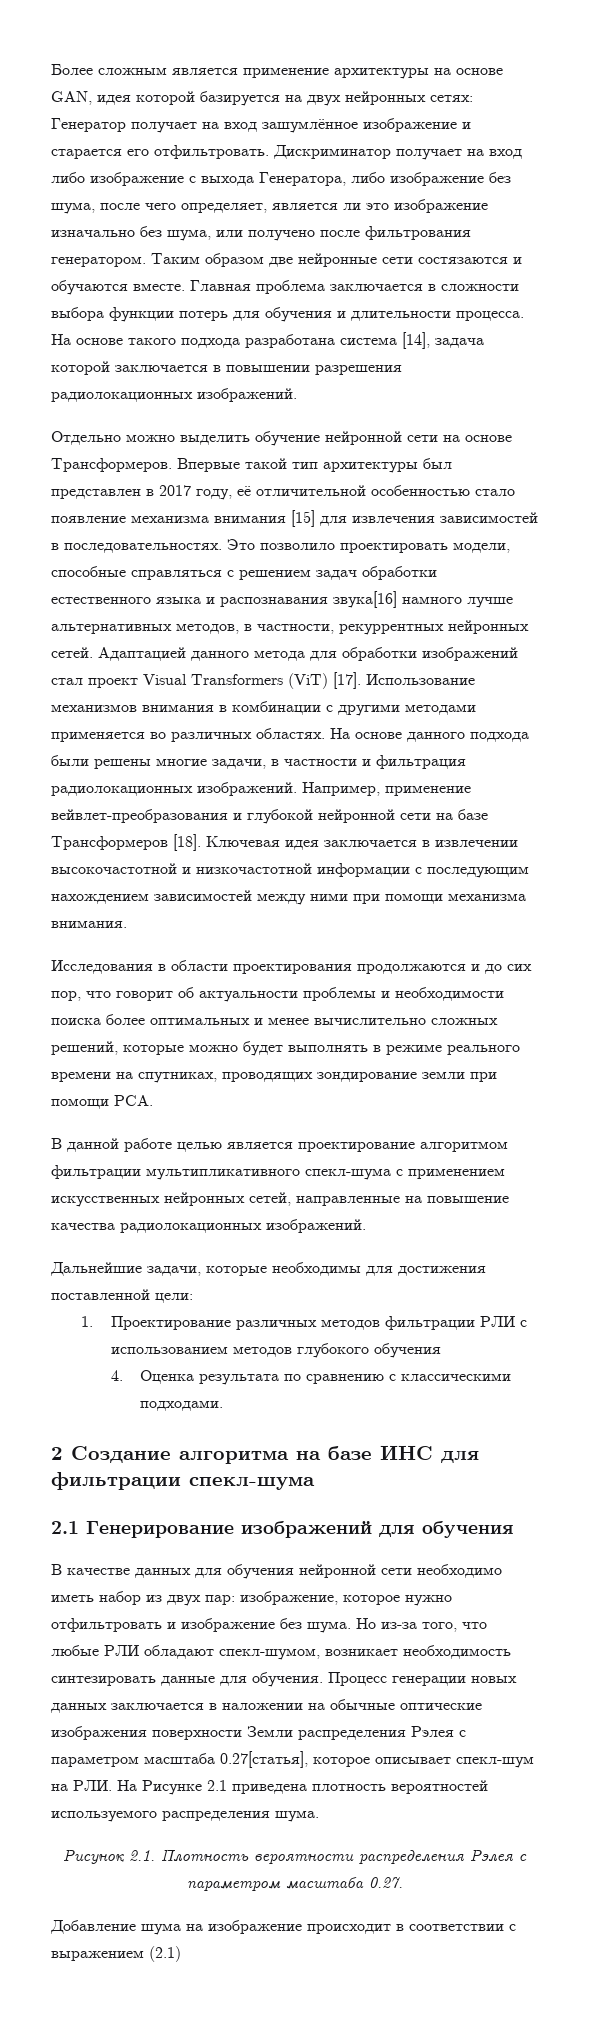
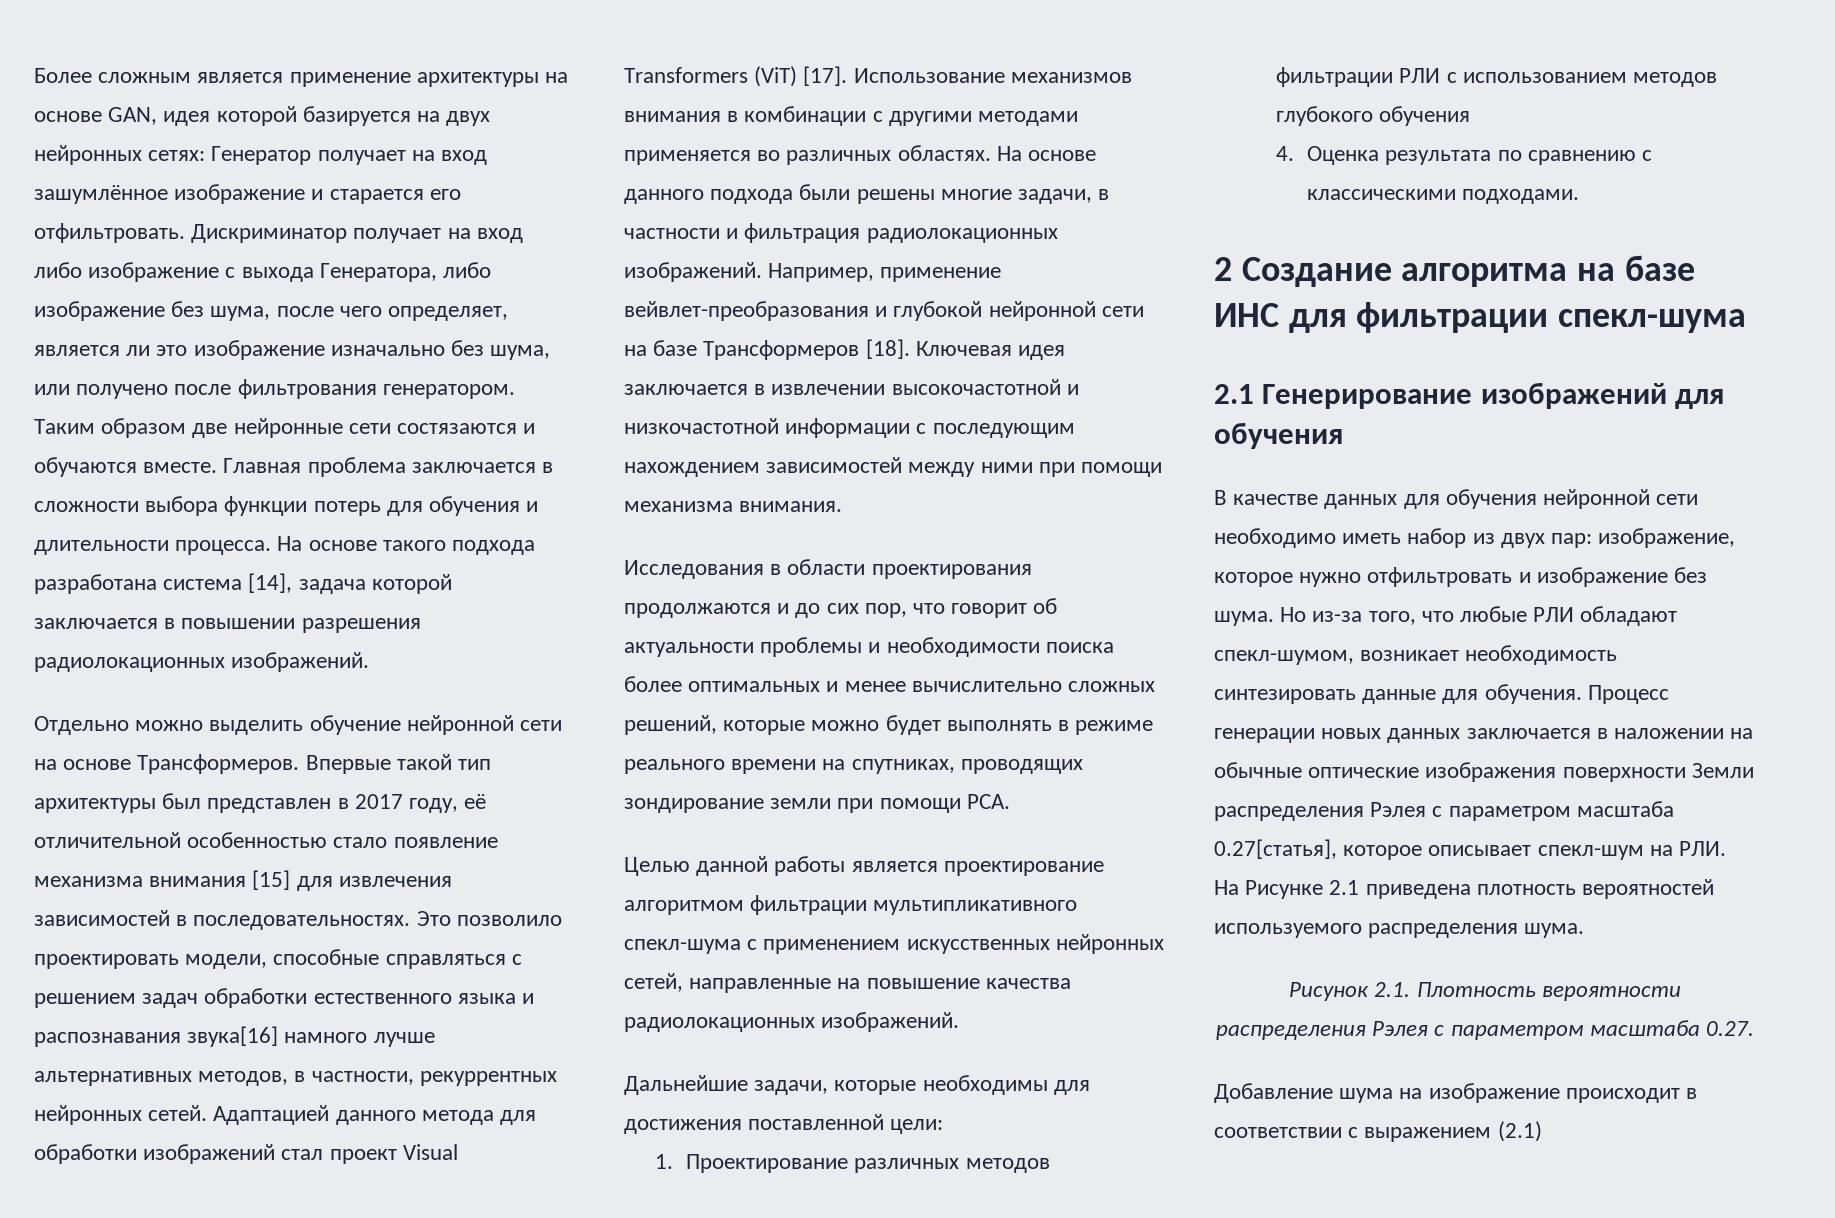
- В данной работе целью является проектирование алгоритмом фильтрации мультипликативного спекл-шума с применением искусственных нейронных сетей, направленные на повышение качества радиолокационных изображений.
+ Целью данной работы является проектирование алгоритмом фильтрации мультипликативного спекл-шума с применением искусственных нейронных сетей, направленные на повышение качества радиолокационных изображений.

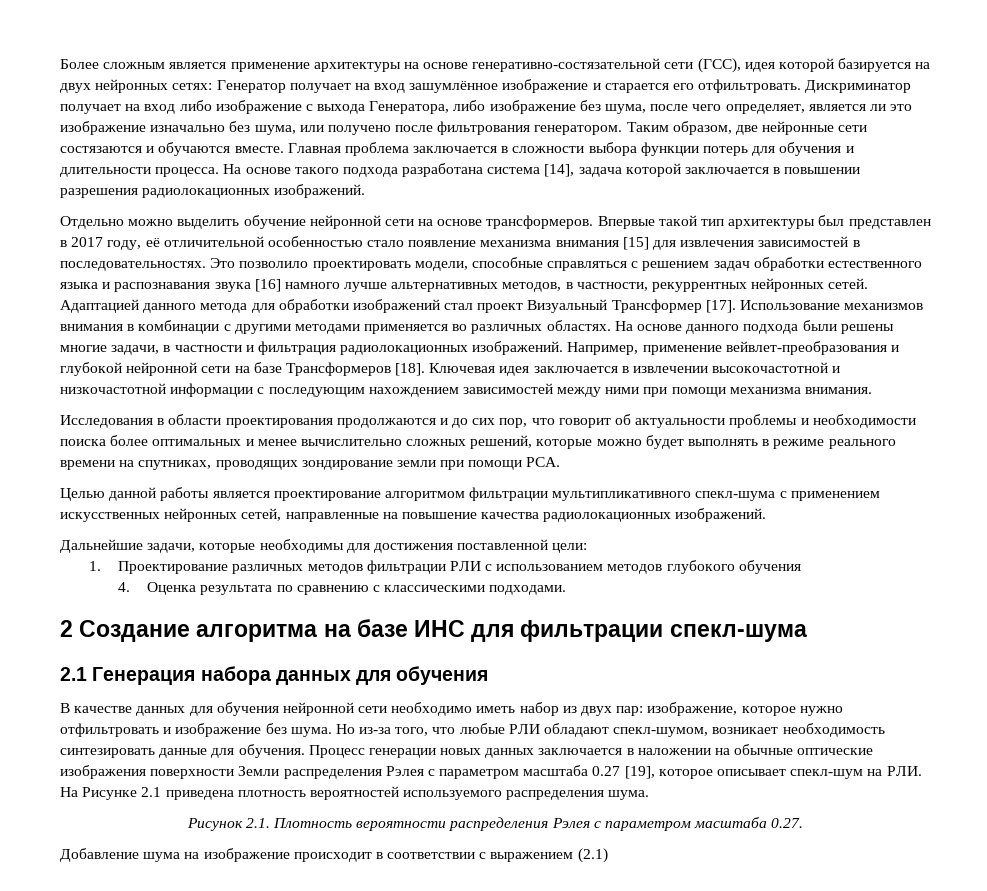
- Более сложным является применение архитектуры на основе GAN, идея которой базируется на двух нейронных сетях: Генератор получает на вход зашумлённое изображение и старается его отфильтровать.
+ Более сложным является применение архитектуры на основе генеративно-состязательной сети (ГСС), идея которой базируется на двух нейронных сетях: Генератор получает на вход зашумлённое изображение и старается его отфильтровать.
- Таким образом две нейронные сети состязаются и обучаются вместе.
+ Таким образом, две нейронные сети состязаются и обучаются вместе.
- Отдельно можно выделить обучение нейронной сети на основе Трансформеров.
+ Отдельно можно выделить обучение нейронной сети на основе трансформеров.
- Это позволило проектировать модели, способные справляться с решением задач обработки естественного языка и распознавания звука[16] намного лучше альтернативных методов, в частности, рекуррентных нейронных сетей.
+ Это позволило проектировать модели, способные справляться с решением задач обработки естественного языка и распознавания звука [16] намного лучше альтернативных методов, в частности, рекуррентных нейронных сетей.
- Адаптацией данного метода для обработки изображений стал проект Visual Transformers (ViT) [17].
+ Адаптацией данного метода для обработки изображений стал проект Визуальный Трансформер [17].
- 2.1 Генерирование изображений для обучения
+ 2.1 Генерация набора данных для обучения
- Процесс генерации новых данных заключается в наложении на обычные оптические изображения поверхности Земли распределения Рэлея с параметром масштаба 0.27[статья], которое описывает спекл-шум на РЛИ. На Рисунке 2.1 приведена плотность вероятностей используемого распределения шума.
+ Процесс генерации новых данных заключается в наложении на обычные оптические изображения поверхности Земли распределения Рэлея с параметром масштаба 0.27 [19], которое описывает спекл-шум на РЛИ. На Рисунке 2.1 приведена плотность вероятностей используемого распределения шума.

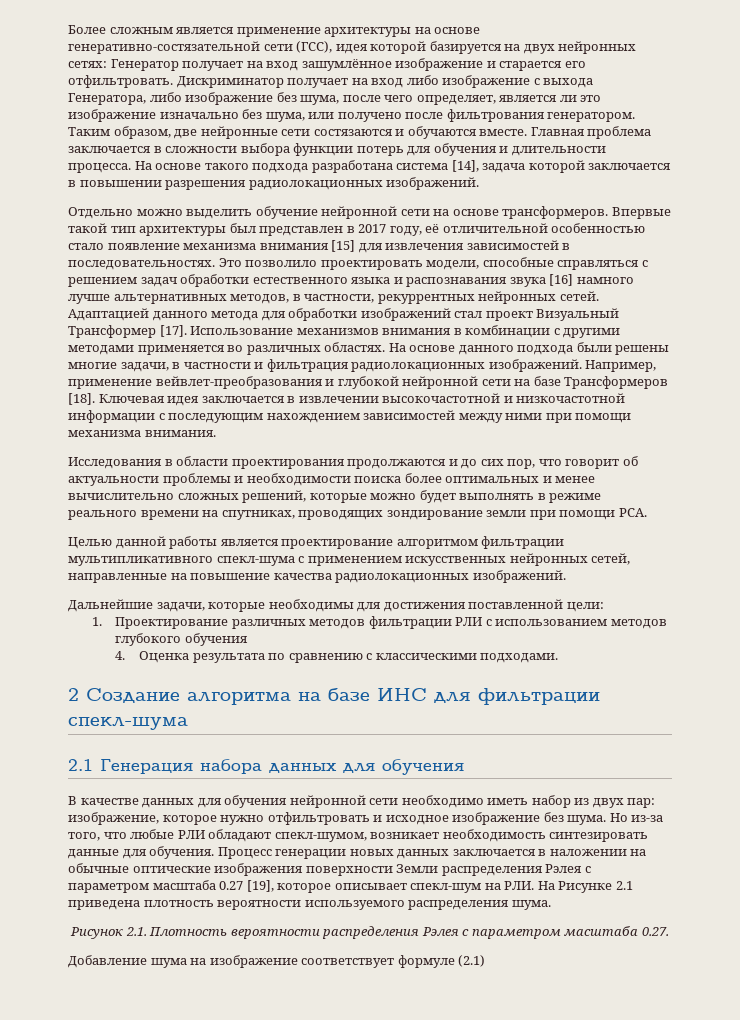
- В качестве данных для обучения нейронной сети необходимо иметь набор из двух пар: изображение, которое нужно отфильтровать и изображение без шума.
+ В качестве данных для обучения нейронной сети необходимо иметь набор из двух пар: изображение, которое нужно отфильтровать и исходное изображение без шума.
- Процесс генерации новых данных заключается в наложении на обычные оптические изображения поверхности Земли распределения Рэлея с параметром масштаба 0.27 [19], которое описывает спекл-шум на РЛИ. На Рисунке 2.1 приведена плотность вероятностей используемого распределения шума.
+ Процесс генерации новых данных заключается в наложении на обычные оптические изображения поверхности Земли распределения Рэлея с параметром масштаба 0.27 [19], которое описывает спекл-шум на РЛИ. На Рисунке 2.1 приведена плотность вероятности используемого распределения шума.
- Добавление шума на изображение происходит в соответствии с выражением (2.1)
+ Добавление шума на изображение соответствует формуле (2.1)

